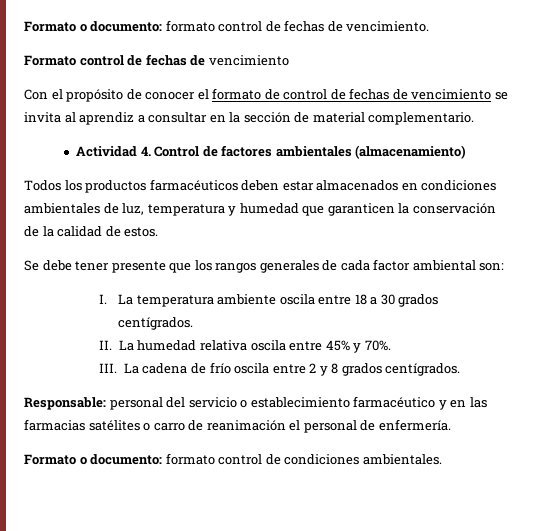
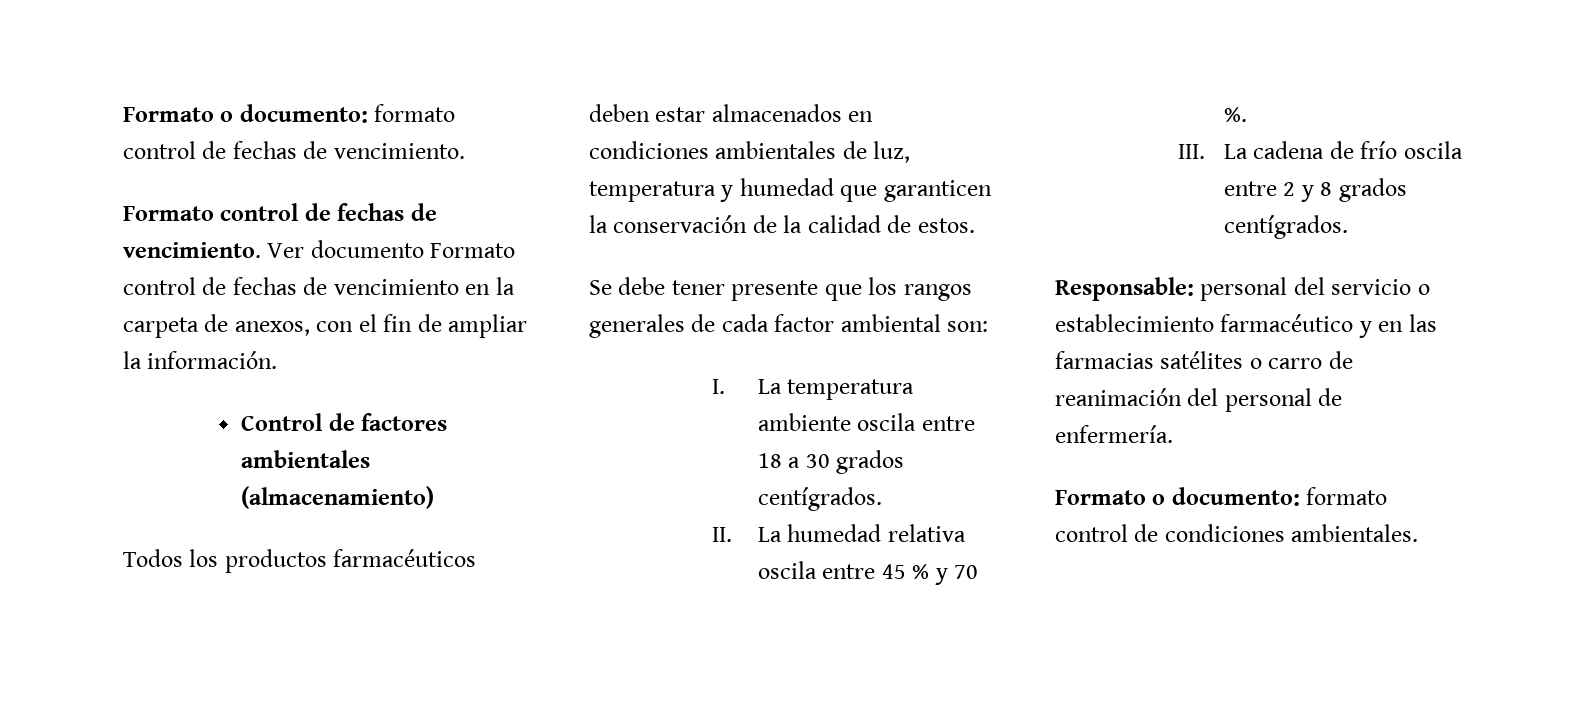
- Formato control de fechas de vencimiento
- Con el propósito de conocer el formato de control de fechas de vencimiento se invita al aprendiz a consultar en la sección de material complementario.
- Actividad 4. Control de factores ambientales (almacenamiento)
+ Formato control de fechas de vencimiento. Ver documento Formato control de fechas de vencimiento en la carpeta de anexos, con el fin de ampliar la información.
+ Control de factores ambientales (almacenamiento)
- II. La humedad relativa oscila entre 45% y 70%.
+ II. La humedad relativa oscila entre 45 % y 70 %.
- Responsable: personal del servicio o establecimiento farmacéutico y en las farmacias satélites o carro de reanimación el personal de enfermería.
+ Responsable: personal del servicio o establecimiento farmacéutico y en las farmacias satélites o carro de reanimación del personal de enfermería.

